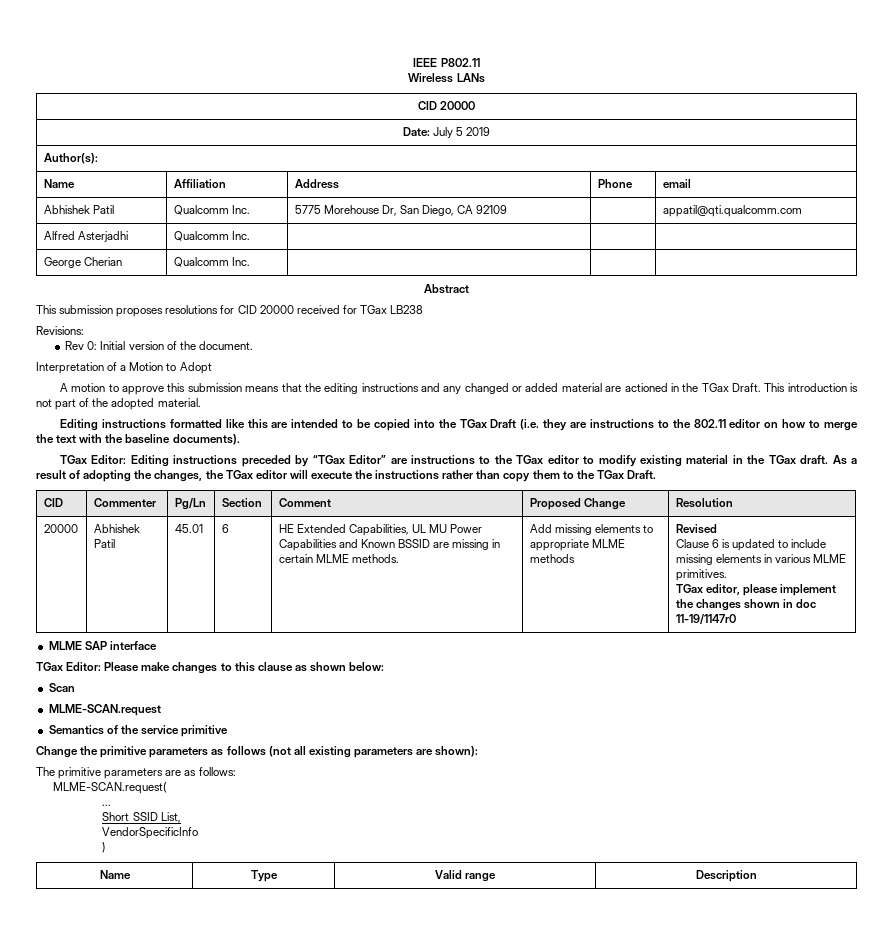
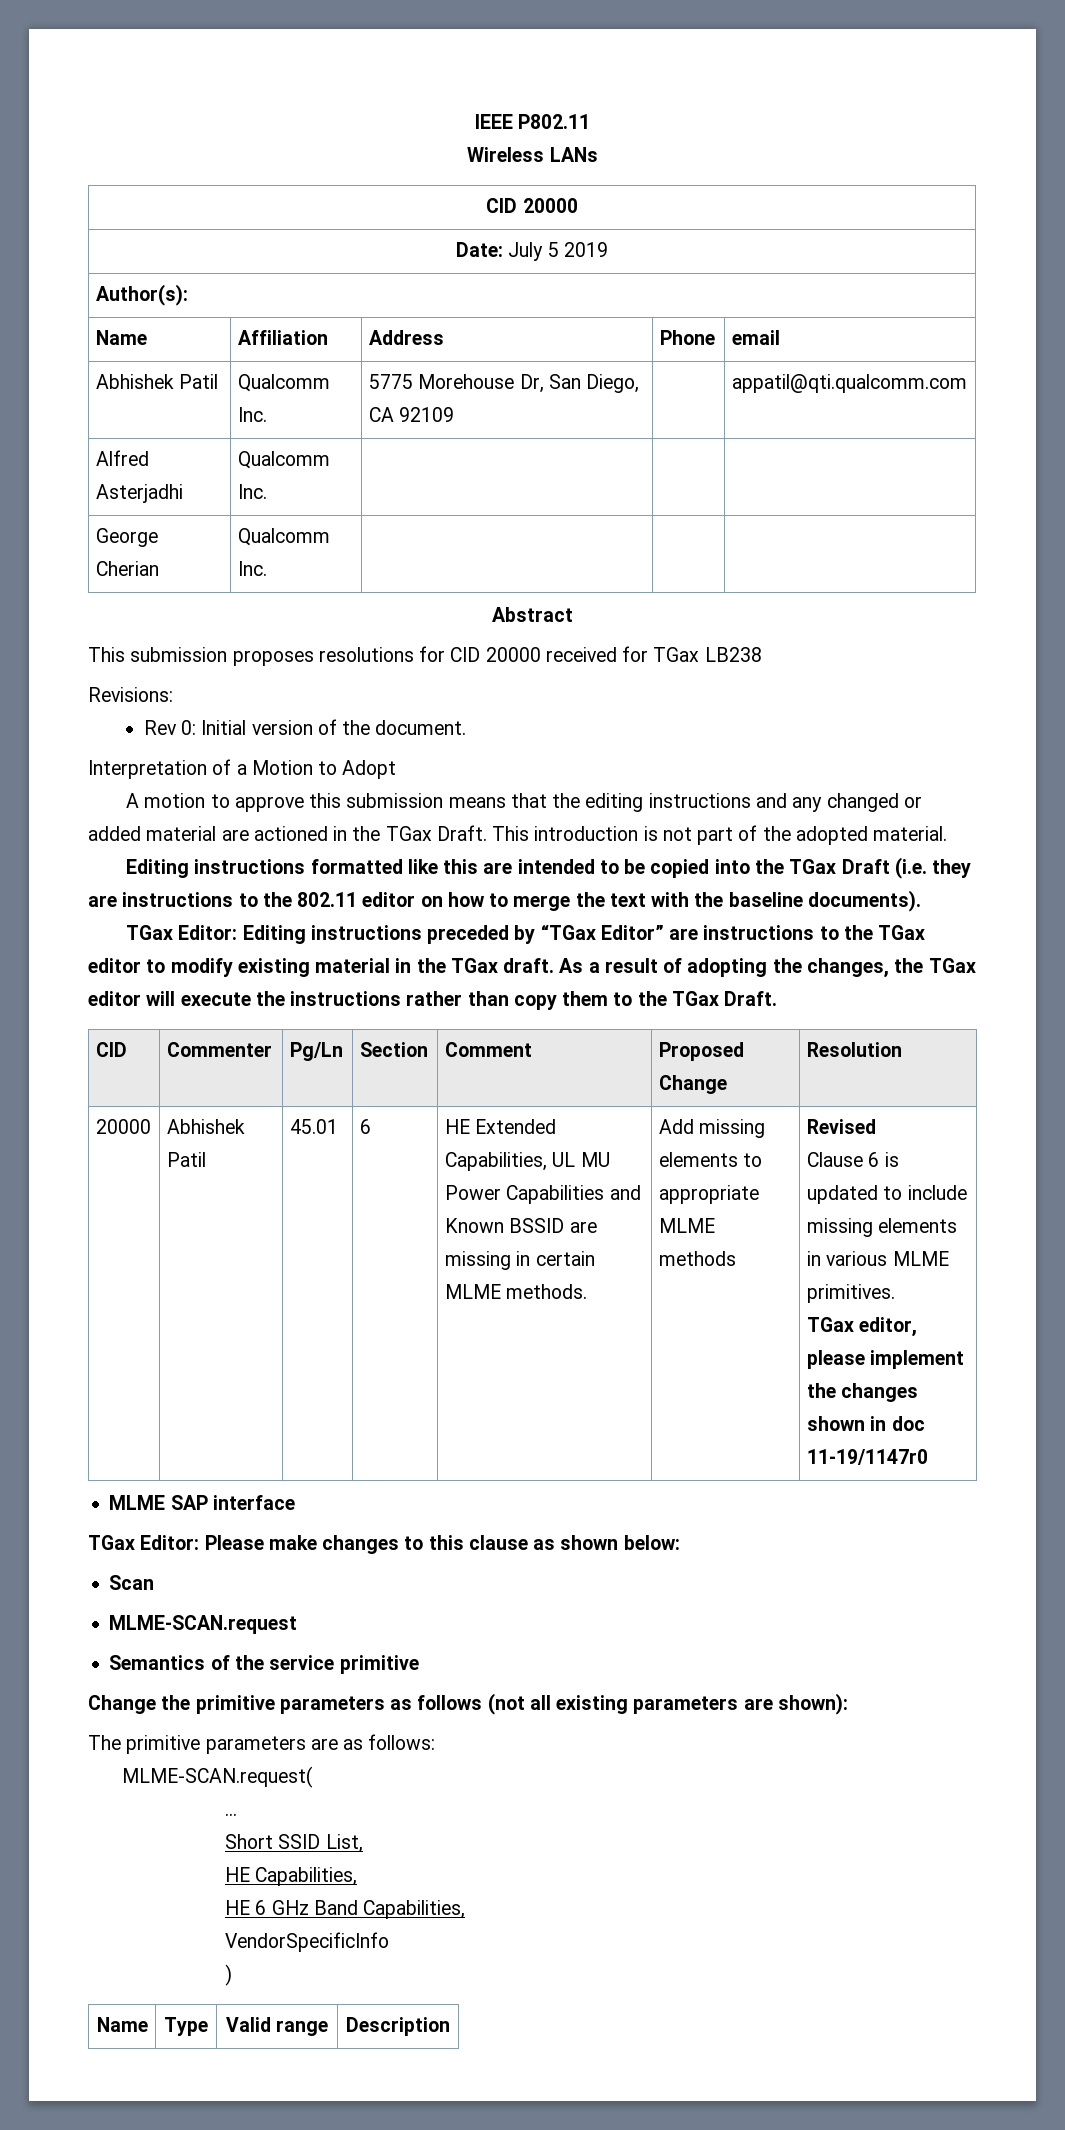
+ HE Capabilities,
+ HE 6 GHz Band Capabilities,

